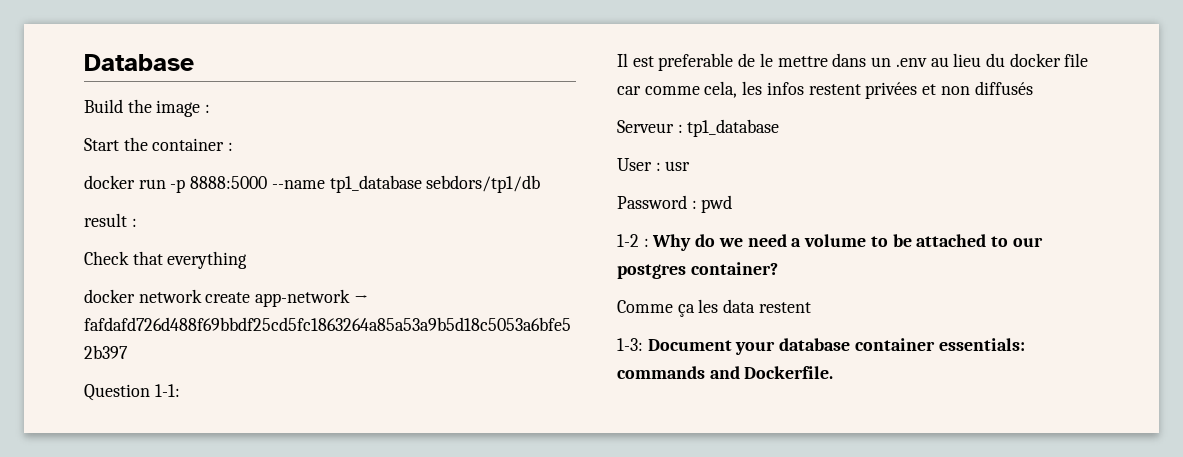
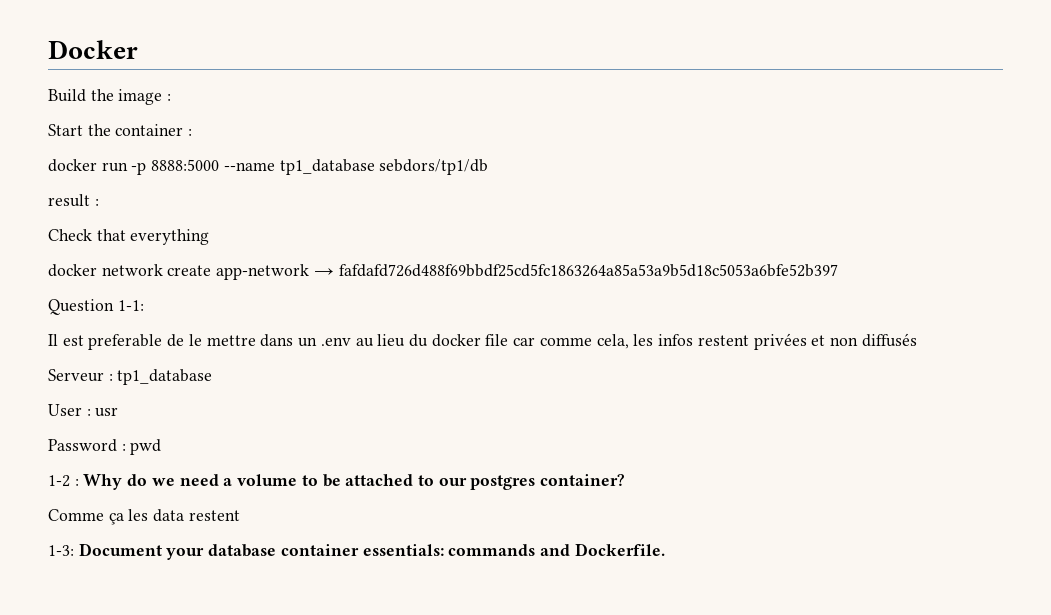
- Database
+ Docker

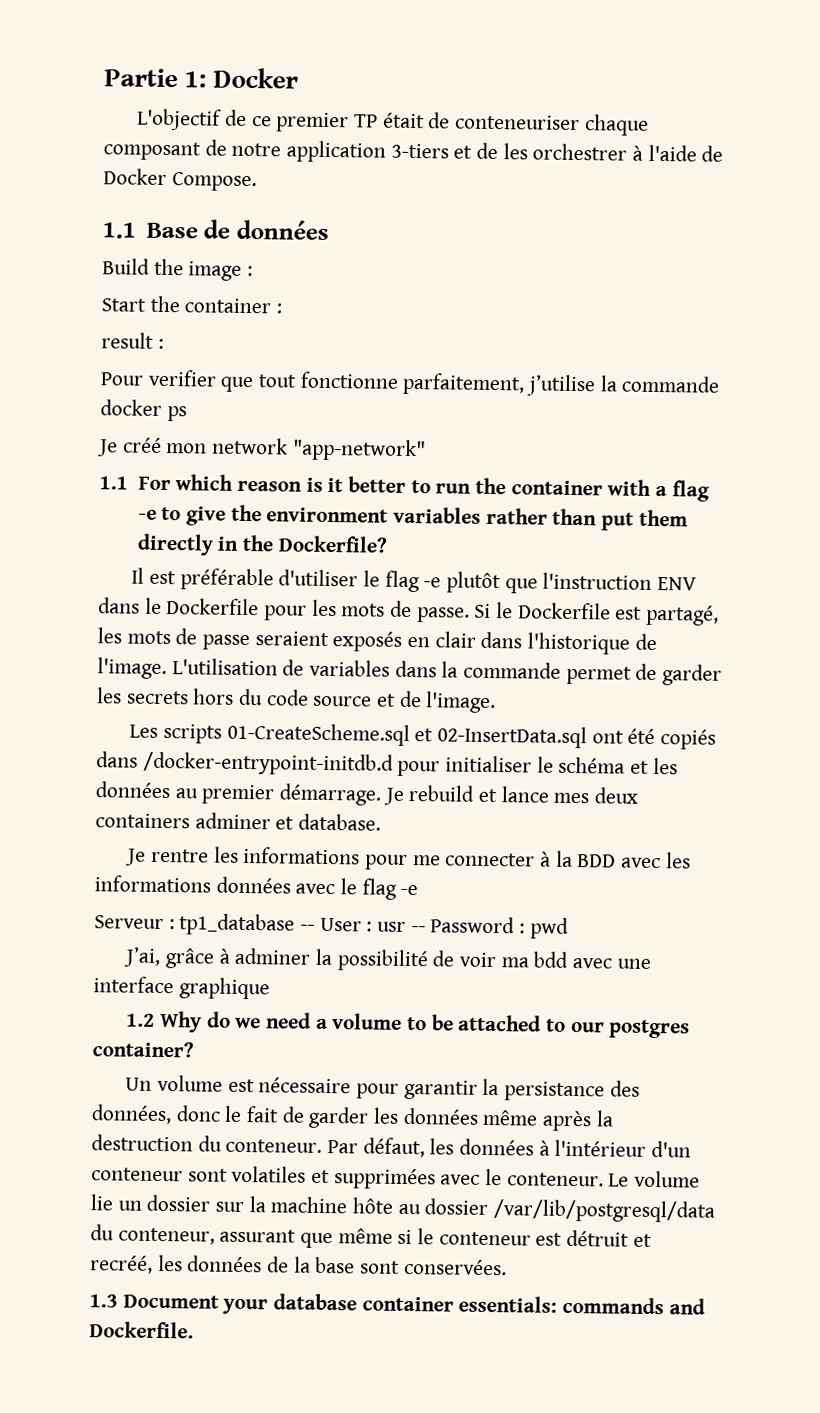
- Docker
+ Partie 1: Docker
+ L'objectif de ce premier TP était de conteneuriser chaque composant de notre application 3-tiers et de les orchestrer à l'aide de Docker Compose.
+ 1.1 Base de données
- docker run -p 8888:5000 --name tp1_database sebdors/tp1/db
  result :
- Check that everything
- docker network create app-network → fafdafd726d488f69bbdf25cd5fc1863264a85a53a9b5d18c5053a6bfe52b397
- Question 1-1:
- Il est preferable de le mettre dans un .env au lieu du docker file car comme cela, les infos restent privées et non diffusés
+ Pour verifier que tout fonctionne parfaitement, j’utilise la commande docker ps
+ Je créé mon network "app-network"
+ 1.1 For which reason is it better to run the container with a flag -e to give the environment variables rather than put them directly in the Dockerfile?
+ Il est préférable d'utiliser le flag -e plutôt que l'instruction ENV dans le Dockerfile pour les mots de passe. Si le Dockerfile est partagé, les mots de passe seraient exposés en clair dans l'historique de l'image. L'utilisation de variables dans la commande permet de garder les secrets hors du code source et de l'image.
+ Les scripts 01-CreateScheme.sql et 02-InsertData.sql ont été copiés dans /docker-entrypoint-initdb.d pour initialiser le schéma et les données au premier démarrage. Je rebuild et lance mes deux containers adminer et database.
+ Je rentre les informations pour me connecter à la BDD avec les informations données avec le flag -e
- Serveur : tp1_database
- User : usr
- Password : pwd
+ Serveur : tp1_database -- User : usr -- Password : pwd
- 1-2 : Why do we need a volume to be attached to our postgres container?
+ J’ai, grâce à adminer la possibilité de voir ma bdd avec une interface graphique
+ 1.2 Why do we need a volume to be attached to our postgres container?
- Comme ça les data restent
- 1-3: Document your database container essentials: commands and Dockerfile.
+ Un volume est nécessaire pour garantir la persistance des données, donc le fait de garder les données même après la destruction du conteneur. Par défaut, les données à l'intérieur d'un conteneur sont volatiles et supprimées avec le conteneur. Le volume lie un dossier sur la machine hôte au dossier /var/lib/postgresql/data du conteneur, assurant que même si le conteneur est détruit et recréé, les données de la base sont conservées.
+ 1.3 Document your database container essentials: commands and Dockerfile.

